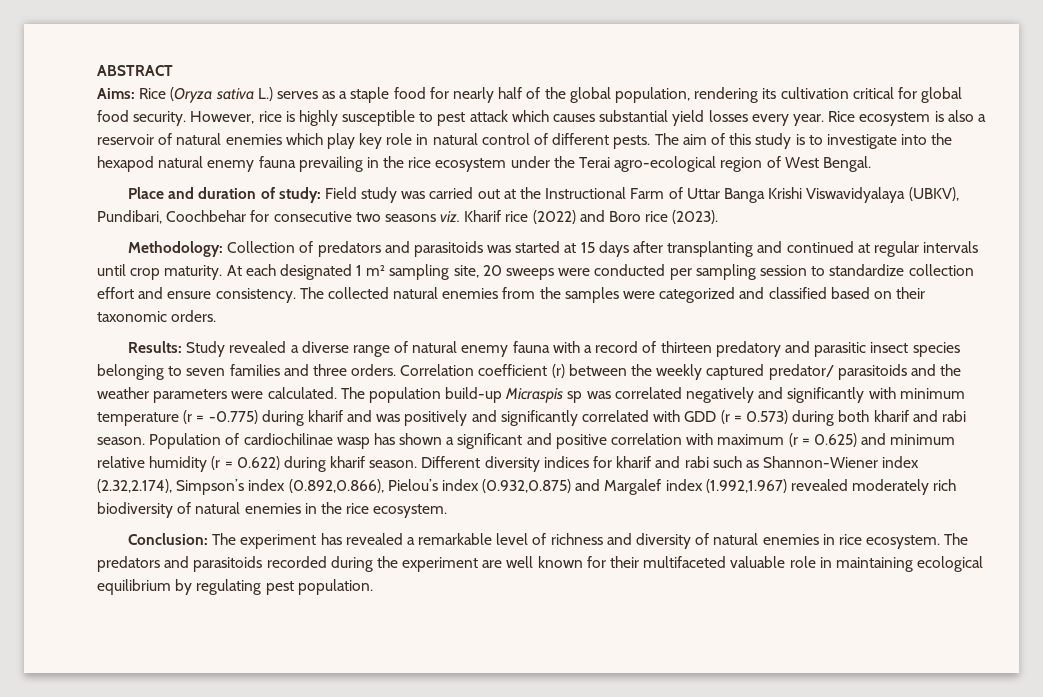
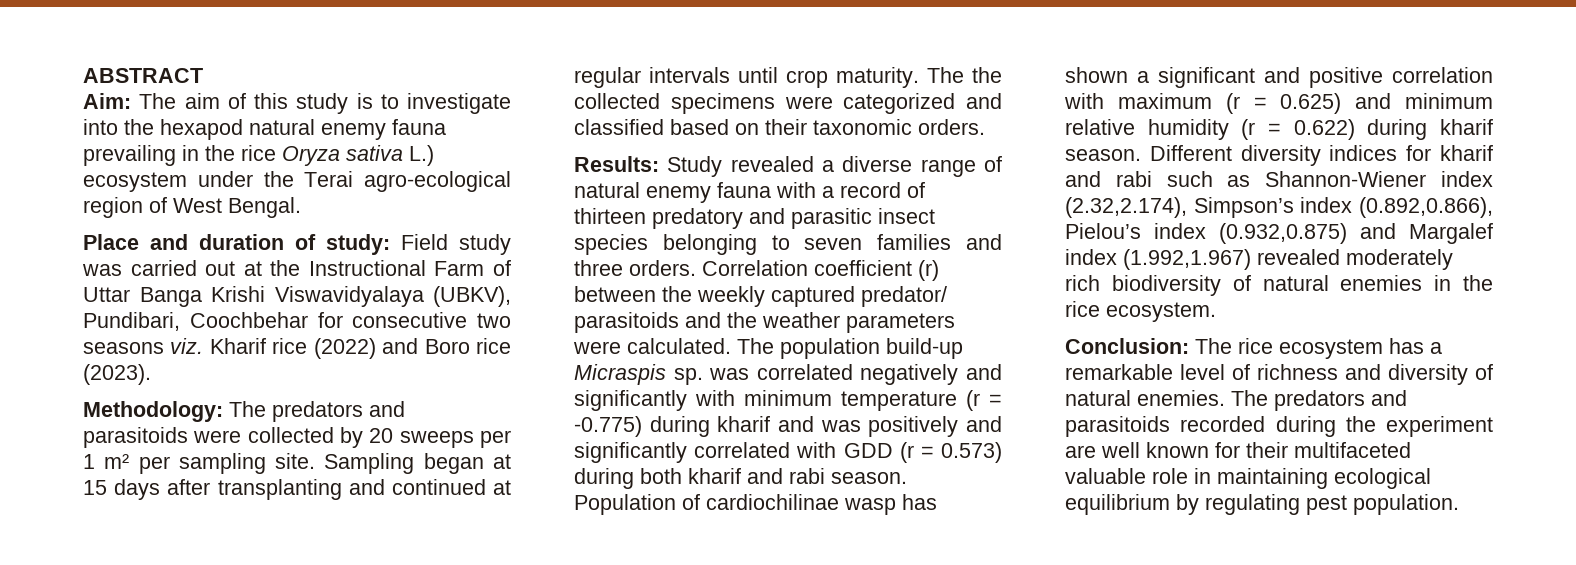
- Aims: Rice (Oryza sativa L.) serves as a staple food for nearly half of the global population, rendering its cultivation critical for global food security. However, rice is highly susceptible to pest attack which causes substantial yield losses every year. Rice ecosystem is also a reservoir of natural enemies which play key role in natural control of different pests. The aim of this study is to investigate into the hexapod natural enemy fauna prevailing in the rice ecosystem under the Terai agro-ecological region of West Bengal.
+ Aim: The aim of this study is to investigate into the hexapod natural enemy fauna prevailing in the rice Oryza sativa L.) ecosystem under the Terai agro-ecological region of West Bengal.
- Methodology: Collection of predators and parasitoids was started at 15 days after transplanting and continued at regular intervals until crop maturity.
+ Methodology: The predators and parasitoids were collected by 20 sweeps per 1 m² per sampling site. Sampling began at 15 days after transplanting and continued at regular intervals until crop maturity.
- At each designated 1 m² sampling site, 20 sweeps were conducted per sampling session to standardize collection effort and ensure consistency. The collected natural enemies from the samples were categorized and classified based on their taxonomic orders.
+ The the collected specimens were categorized and classified based on their taxonomic orders.
- The population build-up Micraspis sp was correlated negatively and significantly with minimum temperature (r = -0.775) during kharif and was positively and significantly correlated with GDD (r = 0.573) during both kharif and rabi season.
+ The population build-up Micraspis sp. was correlated negatively and significantly with minimum temperature (r = -0.775) during kharif and was positively and significantly correlated with GDD (r = 0.573) during both kharif and rabi season.
- Conclusion: The experiment has revealed a remarkable level of richness and diversity of natural enemies in rice ecosystem.
+ Conclusion: The rice ecosystem has a remarkable level of richness and diversity of natural enemies.

